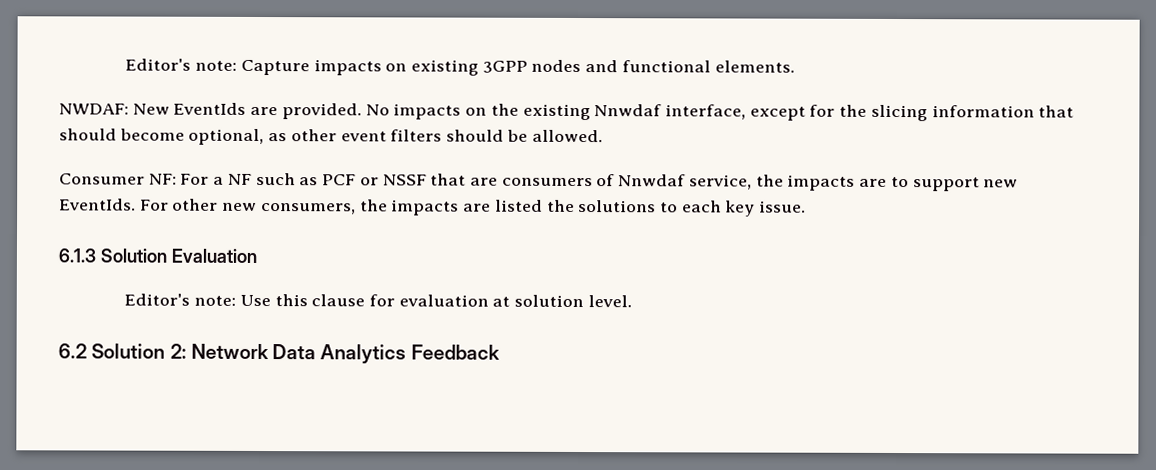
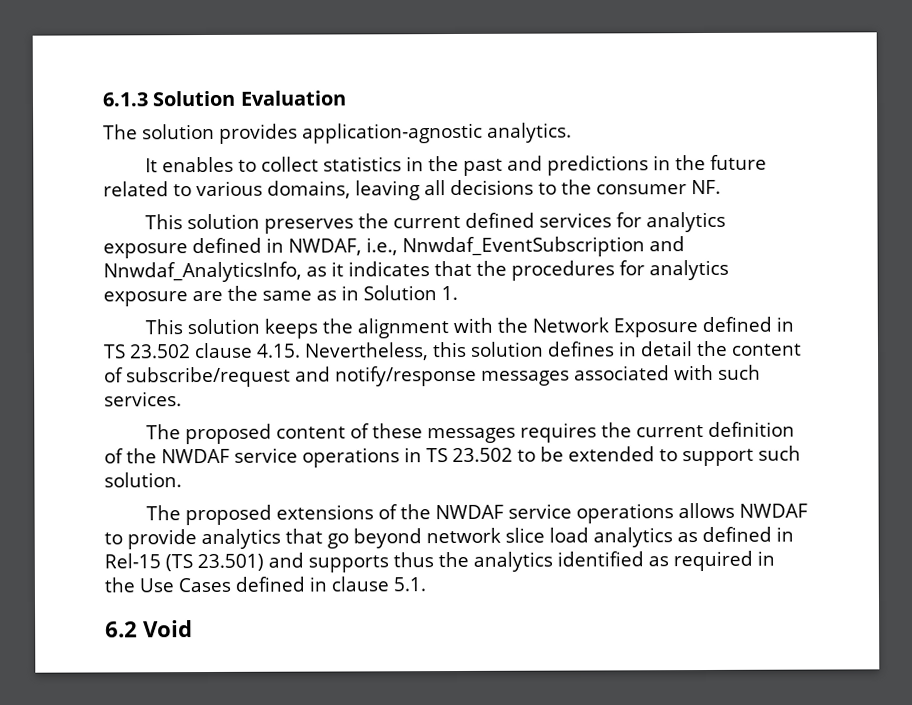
- Editor's note: Capture impacts on existing 3GPP nodes and functional elements.
- NWDAF: New EventIds are provided. No impacts on the existing Nnwdaf interface, except for the slicing information that should become optional, as other event filters should be allowed.
- Consumer NF: For a NF such as PCF or NSSF that are consumers of Nnwdaf service, the impacts are to support new EventIds. For other new consumers, the impacts are listed the solutions to each key issue.
  6.1.3 Solution Evaluation
- Editor's note: Use this clause for evaluation at solution level.
- 6.2 Solution 2: Network Data Analytics Feedback
+ The solution provides application-agnostic analytics.
+ It enables to collect statistics in the past and predictions in the future related to various domains, leaving all decisions to the consumer NF.
+ This solution preserves the current defined services for analytics exposure defined in NWDAF, i.e., Nnwdaf_EventSubscription and Nnwdaf_AnalyticsInfo, as it indicates that the procedures for analytics exposure are the same as in Solution 1.
+ This solution keeps the alignment with the Network Exposure defined in TS 23.502 clause 4.15. Nevertheless, this solution defines in detail the content of subscribe/request and notify/response messages associated with such services.
+ The proposed content of these messages requires the current definition of the NWDAF service operations in TS 23.502 to be extended to support such solution.
+ The proposed extensions of the NWDAF service operations allows NWDAF to provide analytics that go beyond network slice load analytics as defined in Rel-15 (TS 23.501) and supports thus the analytics identified as required in the Use Cases defined in clause 5.1.
+ 6.2 Void

